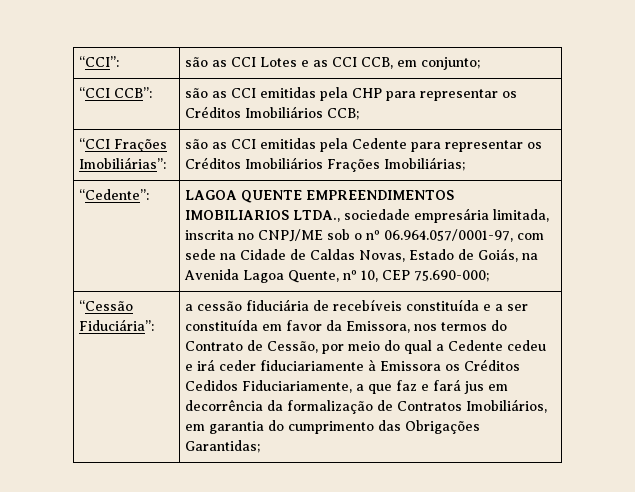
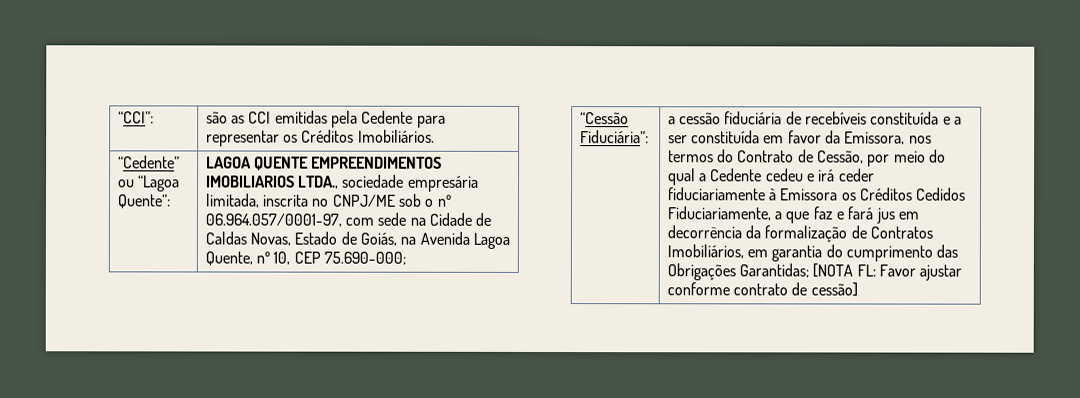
- “CCI”: | são as CCI Lotes e as CCI CCB, em conjunto;
- “CCI CCB”: | são as CCI emitidas pela CHP para representar os Créditos Imobiliários CCB;
- “CCI Frações Imobiliárias”: | são as CCI emitidas pela Cedente para representar os Créditos Imobiliários Frações Imobiliárias;
- “Cedente”: | LAGOA QUENTE EMPREENDIMENTOS IMOBILIARIOS LTDA., sociedade empresária limitada, inscrita no CNPJ/ME sob o nº 06.964.057/0001-97, com sede na Cidade de Caldas Novas, Estado de Goiás, na Avenida Lagoa Quente, nº 10, CEP 75.690-000;
+ “CCI”: | são as CCI emitidas pela Cedente para representar os Créditos Imobiliários.
+ “Cedente” ou “Lagoa Quente”: | LAGOA QUENTE EMPREENDIMENTOS IMOBILIARIOS LTDA., sociedade empresária limitada, inscrita no CNPJ/ME sob o nº 06.964.057/0001-97, com sede na Cidade de Caldas Novas, Estado de Goiás, na Avenida Lagoa Quente, nº 10, CEP 75.690-000;
- a cessão fiduciária de recebíveis constituída e a ser constituída em favor da Emissora, nos termos do Contrato de Cessão, por meio do qual a Cedente cedeu e irá ceder fiduciariamente à Emissora os Créditos Cedidos Fiduciariamente, a que faz e fará jus em decorrência da formalização de Contratos Imobiliários, em garantia do cumprimento das Obrigações Garantidas;
+ a cessão fiduciária de recebíveis constituída e a ser constituída em favor da Emissora, nos termos do Contrato de Cessão, por meio do qual a Cedente cedeu e irá ceder fiduciariamente à Emissora os Créditos Cedidos Fiduciariamente, a que faz e fará jus em decorrência da formalização de Contratos Imobiliários, em garantia do cumprimento das Obrigações Garantidas; [NOTA FL: Favor ajustar conforme contrato de cessão]

